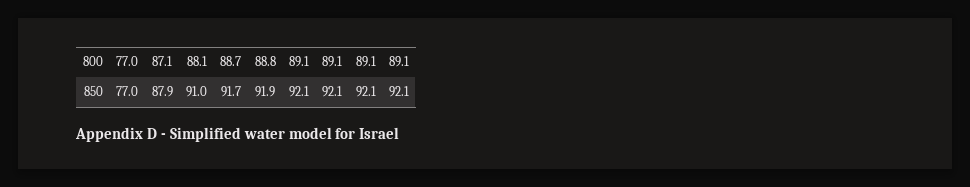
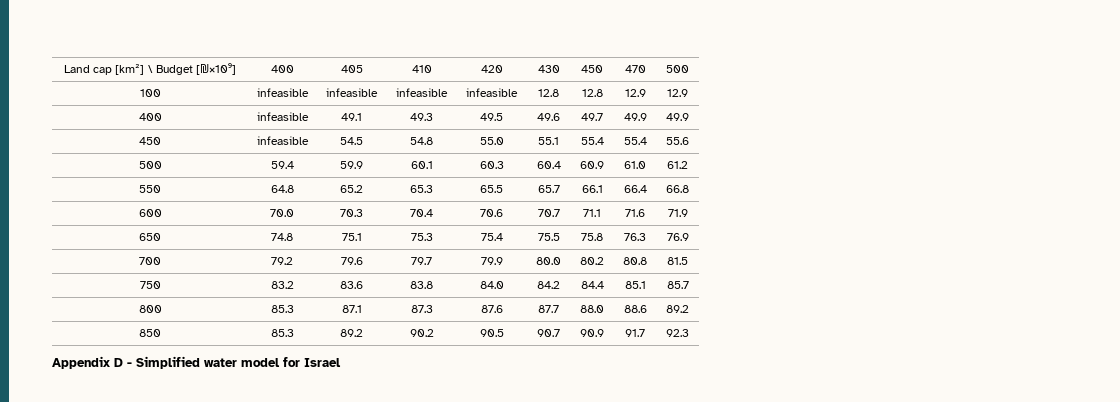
+ Land cap [km²] \ Budget [₪×10⁹] | 400 | 405 | 410 | 420 | 430 | 450 | 470 | 500
+ 100 | infeasible | infeasible | infeasible | infeasible | 12.8 | 12.8 | 12.9 | 12.9
+ 400 | infeasible | 49.1 | 49.3 | 49.5 | 49.6 | 49.7 | 49.9 | 49.9
+ 450 | infeasible | 54.5 | 54.8 | 55.0 | 55.1 | 55.4 | 55.4 | 55.6
+ 500 | 59.4 | 59.9 | 60.1 | 60.3 | 60.4 | 60.9 | 61.0 | 61.2
+ 550 | 64.8 | 65.2 | 65.3 | 65.5 | 65.7 | 66.1 | 66.4 | 66.8
+ 600 | 70.0 | 70.3 | 70.4 | 70.6 | 70.7 | 71.1 | 71.6 | 71.9
+ 650 | 74.8 | 75.1 | 75.3 | 75.4 | 75.5 | 75.8 | 76.3 | 76.9
+ 700 | 79.2 | 79.6 | 79.7 | 79.9 | 80.0 | 80.2 | 80.8 | 81.5
+ 750 | 83.2 | 83.6 | 83.8 | 84.0 | 84.2 | 84.4 | 85.1 | 85.7
- 800 | 77.0 | 87.1 | 88.1 | 88.7 | 88.8 | 89.1 | 89.1 | 89.1 | 89.1
- 850 | 77.0 | 87.9 | 91.0 | 91.7 | 91.9 | 92.1 | 92.1 | 92.1 | 92.1
+ 800 | 85.3 | 87.1 | 87.3 | 87.6 | 87.7 | 88.0 | 88.6 | 89.2
+ 850 | 85.3 | 89.2 | 90.2 | 90.5 | 90.7 | 90.9 | 91.7 | 92.3

